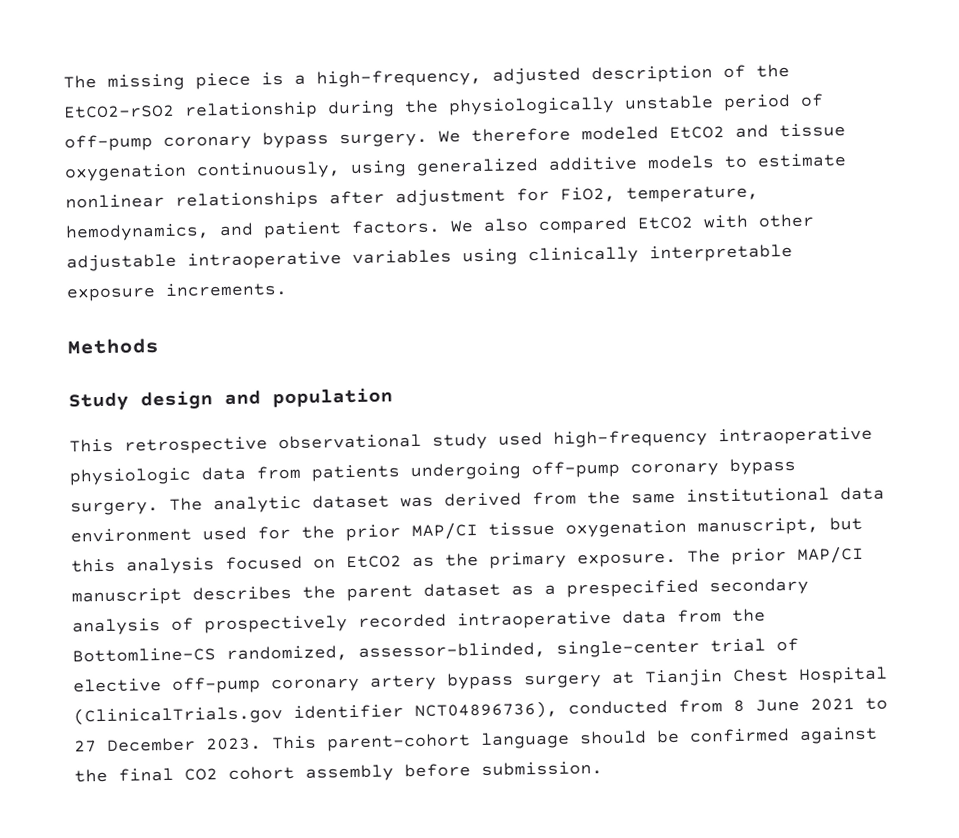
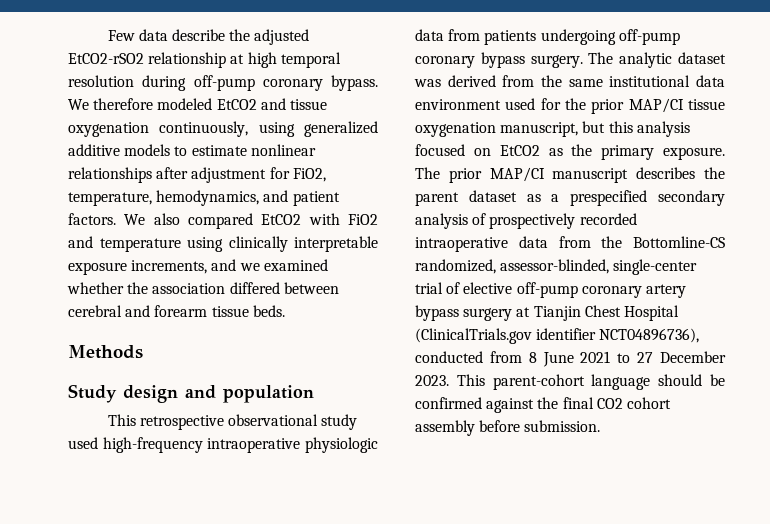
- The missing piece is a high-frequency, adjusted description of the EtCO2-rSO2 relationship during the physiologically unstable period of off-pump coronary bypass surgery.
+ Few data describe the adjusted EtCO2-rSO2 relationship at high temporal resolution during off-pump coronary bypass.
- We also compared EtCO2 with other adjustable intraoperative variables using clinically interpretable exposure increments.
+ We also compared EtCO2 with FiO2 and temperature using clinically interpretable exposure increments, and we examined whether the association differed between cerebral and forearm tissue beds.

